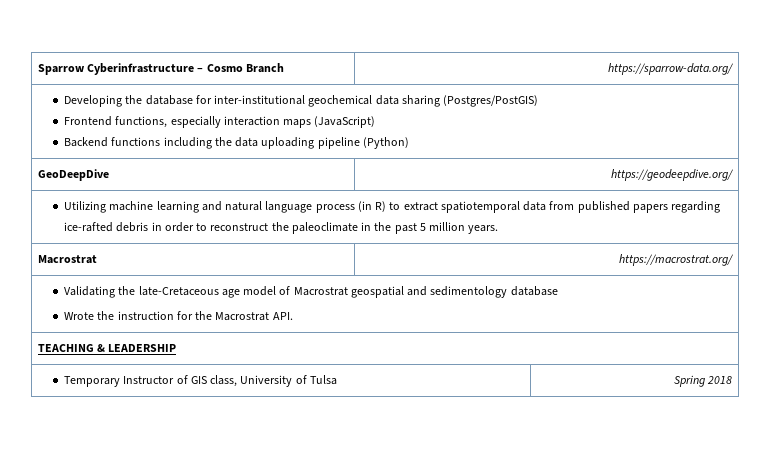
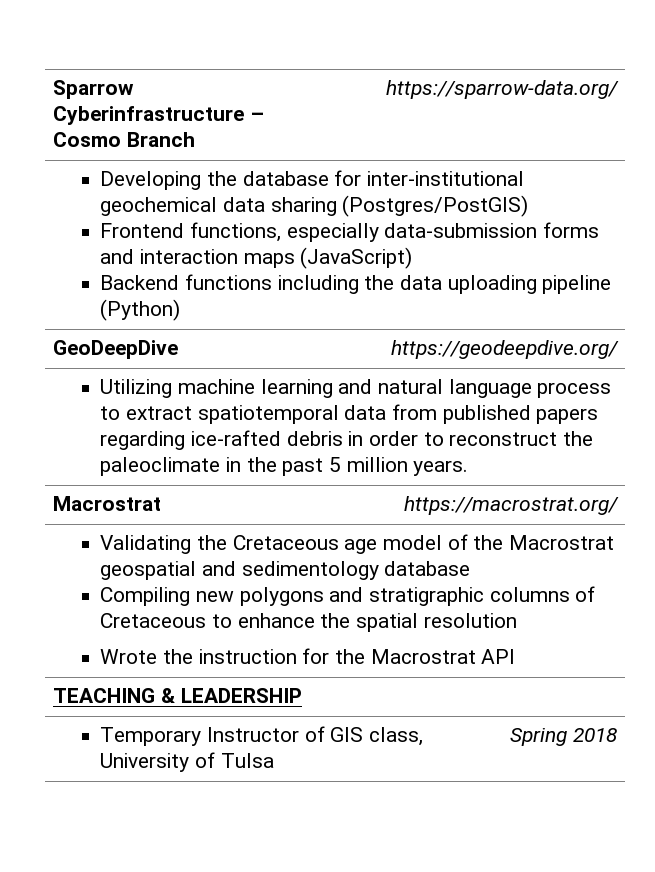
  Developing the database for inter-institutional geochemical data sharing (Postgres/PostGIS)
- Frontend functions, especially interaction maps (JavaScript)
+ Frontend functions, especially data-submission forms and interaction maps (JavaScript)
- Utilizing machine learning and natural language process (in R) to extract spatiotemporal data from published papers regarding ice-rafted debris in order to reconstruct the paleoclimate in the past 5 million years.
+ Utilizing machine learning and natural language process to extract spatiotemporal data from published papers regarding ice-rafted debris in order to reconstruct the paleoclimate in the past 5 million years.
- Validating the late-Cretaceous age model of Macrostrat geospatial and sedimentology database
- Wrote the instruction for the Macrostrat API.
+ Validating the Cretaceous age model of the Macrostrat geospatial and sedimentology database
+ Compiling new polygons and stratigraphic columns of Cretaceous to enhance the spatial resolution
+ Wrote the instruction for the Macrostrat API

